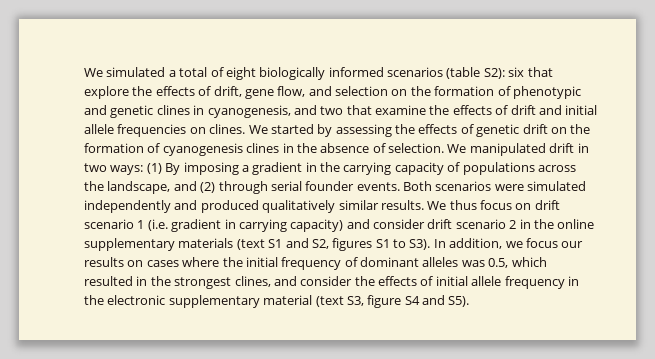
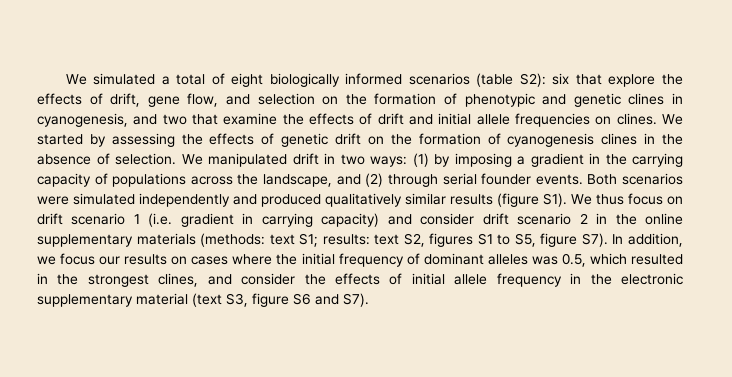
- We manipulated drift in two ways: (1) By imposing a gradient in the carrying capacity of populations across the landscape, and (2) through serial founder events.
+ We manipulated drift in two ways: (1) by imposing a gradient in the carrying capacity of populations across the landscape, and (2) through serial founder events.
- Both scenarios were simulated independently and produced qualitatively similar results. We thus focus on drift scenario 1 (i.e. gradient in carrying capacity) and consider drift scenario 2 in the online supplementary materials (text S1 and S2, figures S1 to S3). In addition, we focus our results on cases where the initial frequency of dominant alleles was 0.5, which resulted in the strongest clines, and consider the effects of initial allele frequency in the electronic supplementary material (text S3, figure S4 and S5).
+ Both scenarios were simulated independently and produced qualitatively similar results (figure S1). We thus focus on drift scenario 1 (i.e. gradient in carrying capacity) and consider drift scenario 2 in the online supplementary materials (methods: text S1; results: text S2, figures S1 to S5, figure S7). In addition, we focus our results on cases where the initial frequency of dominant alleles was 0.5, which resulted in the strongest clines, and consider the effects of initial allele frequency in the electronic supplementary material (text S3, figure S6 and S7).

